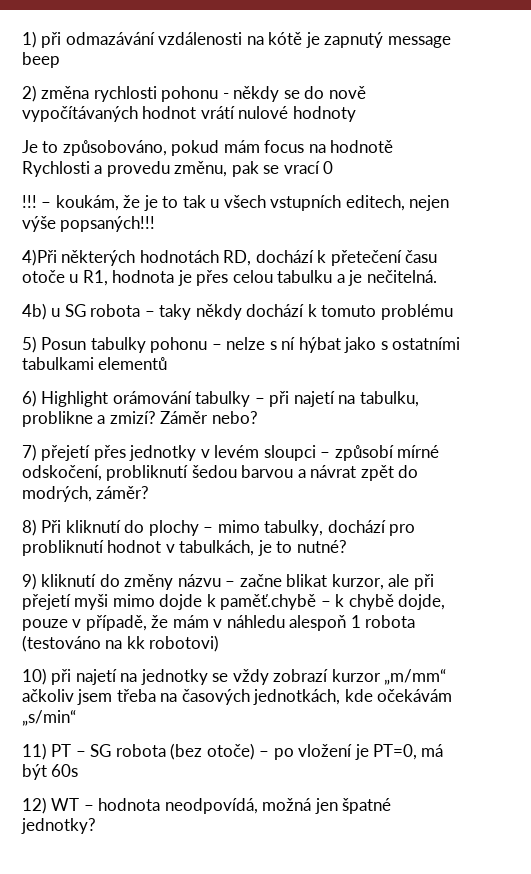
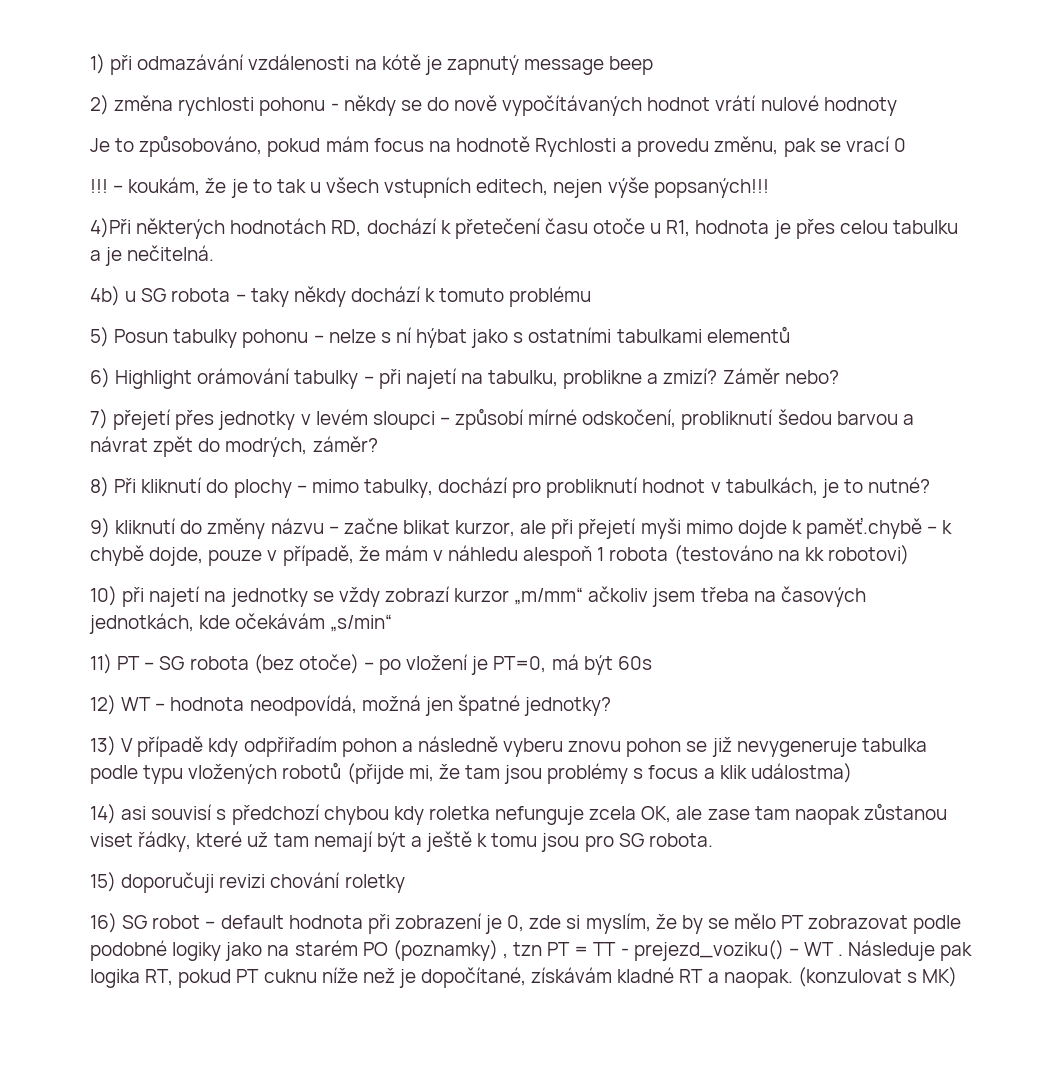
+ 13) V případě kdy odpřiřadím pohon a následně vyberu znovu pohon se již nevygeneruje tabulka podle typu vložených robotů (přijde mi, že tam jsou problémy s focus a klik událostma)
+ 14) asi souvisí s předchozí chybou kdy roletka nefunguje zcela OK, ale zase tam naopak zůstanou viset řádky, které už tam nemají být a ještě k tomu jsou pro SG robota.
+ 15) doporučuji revizi chování roletky
+ 16) SG robot – default hodnota při zobrazení je 0, zde si myslím, že by se mělo PT zobrazovat podle podobné logiky jako na starém PO (poznamky) , tzn PT = TT - prejezd_voziku() – WT . Následuje pak logika RT, pokud PT cuknu níže než je dopočítané, získávám kladné RT a naopak. (konzulovat s MK)

